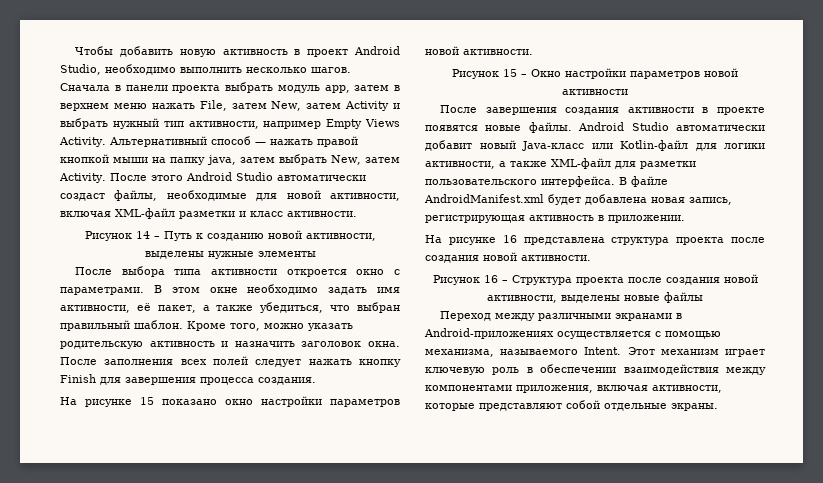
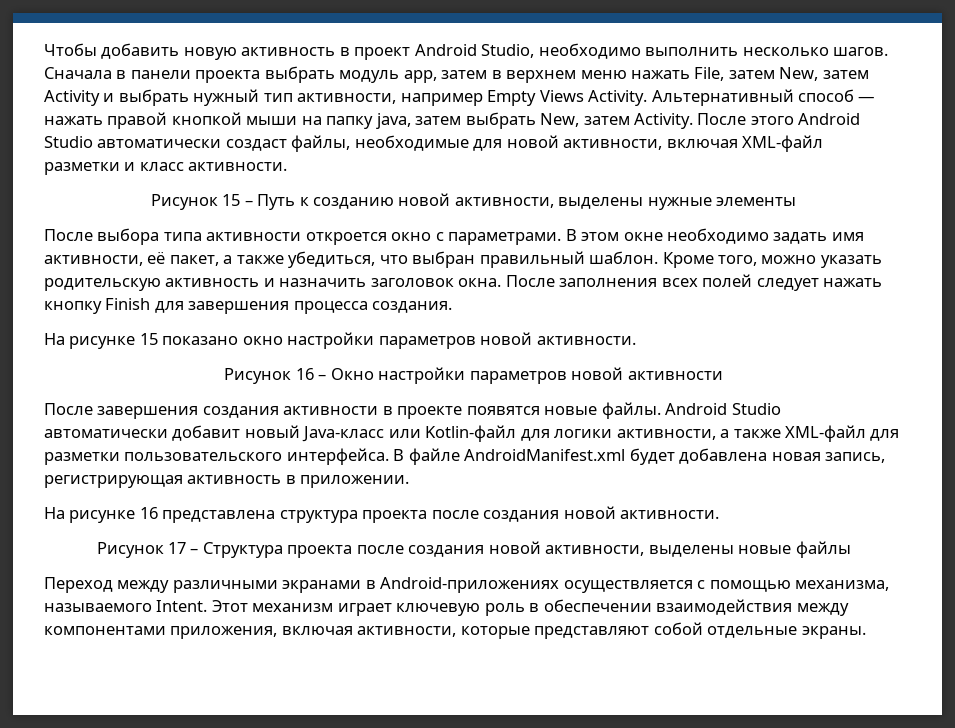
- Рисунок 14 – Путь к созданию новой активности, выделены нужные элементы
+ Рисунок 15 – Путь к созданию новой активности, выделены нужные элементы
- Рисунок 15 – Окно настройки параметров новой активности
+ Рисунок 16 – Окно настройки параметров новой активности
- Рисунок 16 – Структура проекта после создания новой активности, выделены новые файлы
+ Рисунок 17 – Структура проекта после создания новой активности, выделены новые файлы

